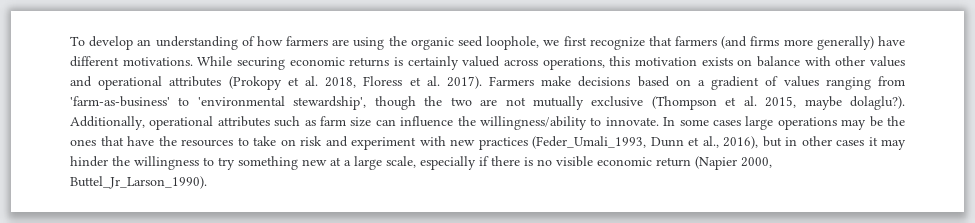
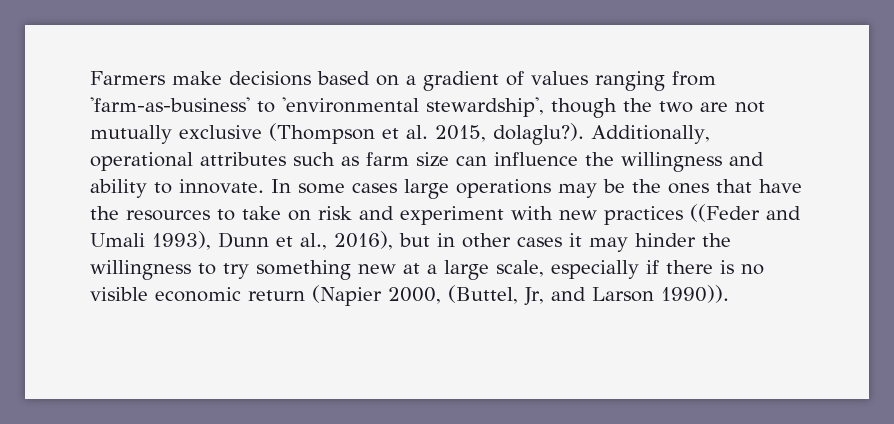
- To develop an understanding of how farmers are using the organic seed loophole, we first recognize that farmers (and firms more generally) have different motivations. While securing economic returns is certainly valued across operations, this motivation exists on balance with other values and operational attributes (Prokopy et al. 2018, Floress et al. 2017). Farmers make decisions based on a gradient of values ranging from 'farm-as-business' to 'environmental stewardship', though the two are not mutually exclusive (Thompson et al. 2015, maybe dolaglu?).
+ Farmers make decisions based on a gradient of values ranging from 'farm-as-business' to 'environmental stewardship', though the two are not mutually exclusive (Thompson et al. 2015, dolaglu?).
- Additionally, operational attributes such as farm size can influence the willingness/ability to innovate.
+ Additionally, operational attributes such as farm size can influence the willingness and ability to innovate.
- In some cases large operations may be the ones that have the resources to take on risk and experiment with new practices (Feder_Umali_1993, Dunn et al., 2016), but in other cases it may hinder the willingness to try something new at a large scale, especially if there is no visible economic return (Napier 2000, Buttel_Jr_Larson_1990).
+ In some cases large operations may be the ones that have the resources to take on risk and experiment with new practices ((Feder and Umali 1993), Dunn et al., 2016), but in other cases it may hinder the willingness to try something new at a large scale, especially if there is no visible economic return (Napier 2000, (Buttel, Jr, and Larson 1990)).

